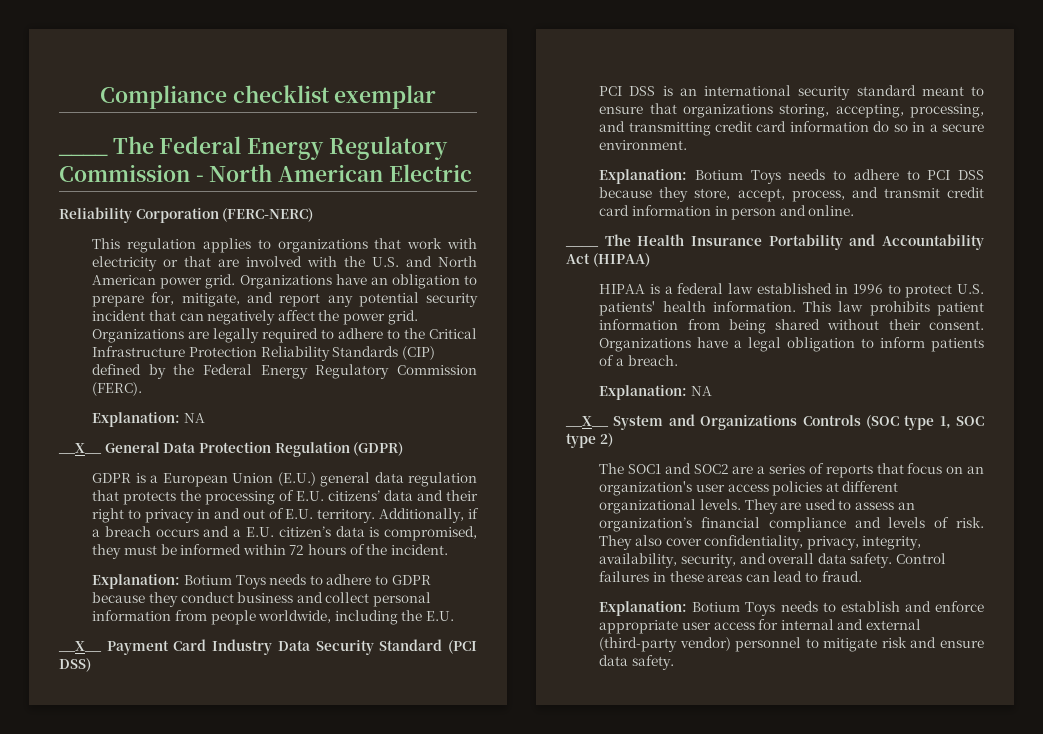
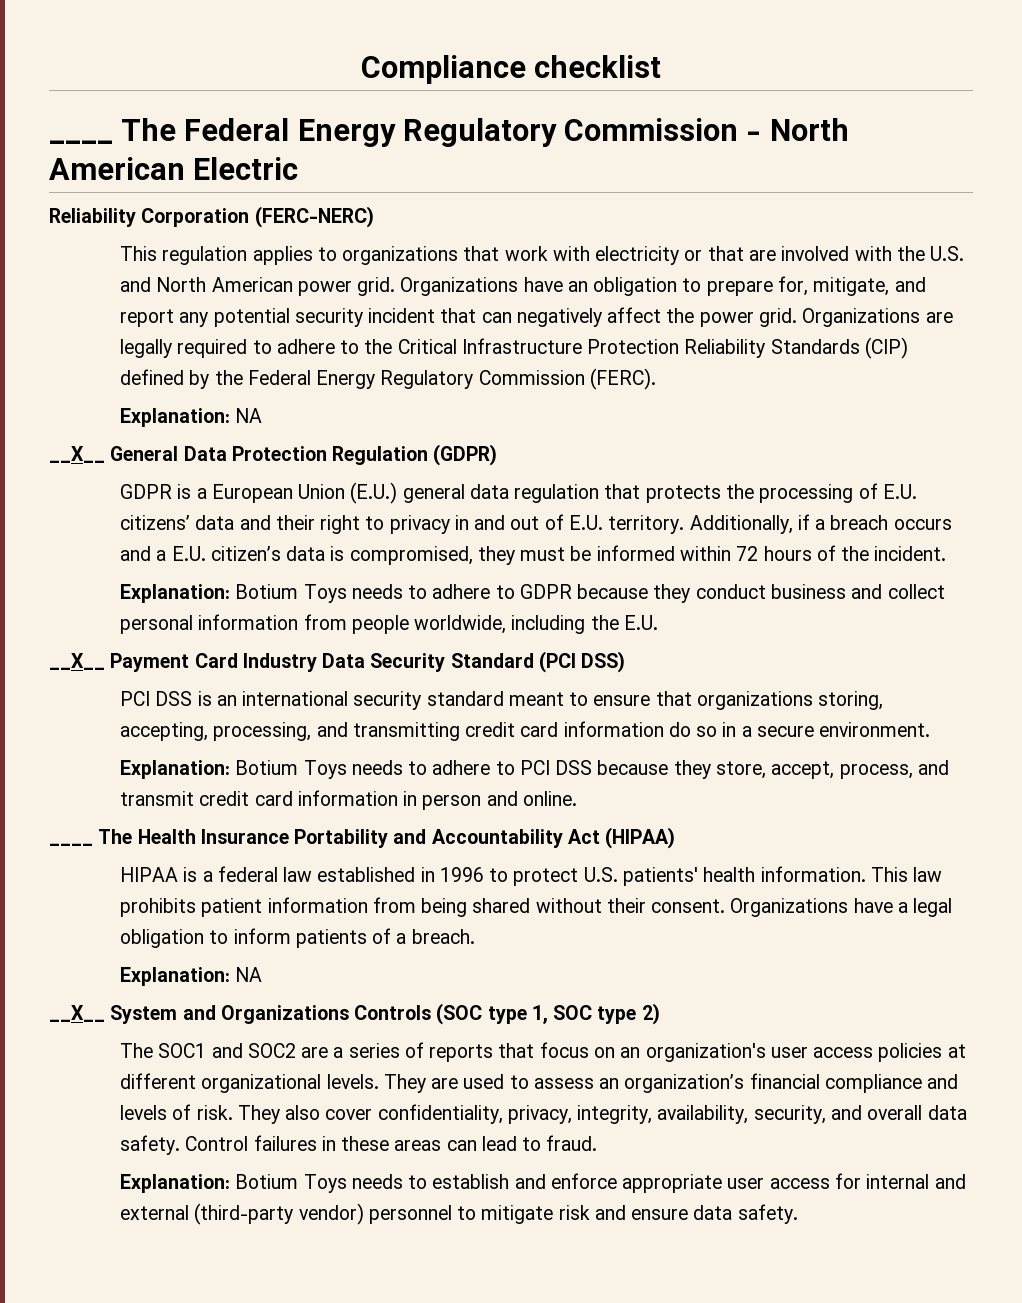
- Compliance checklist exemplar
+ Compliance checklist

